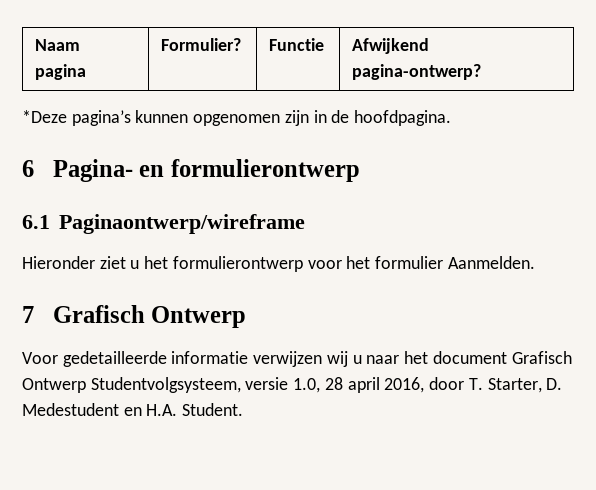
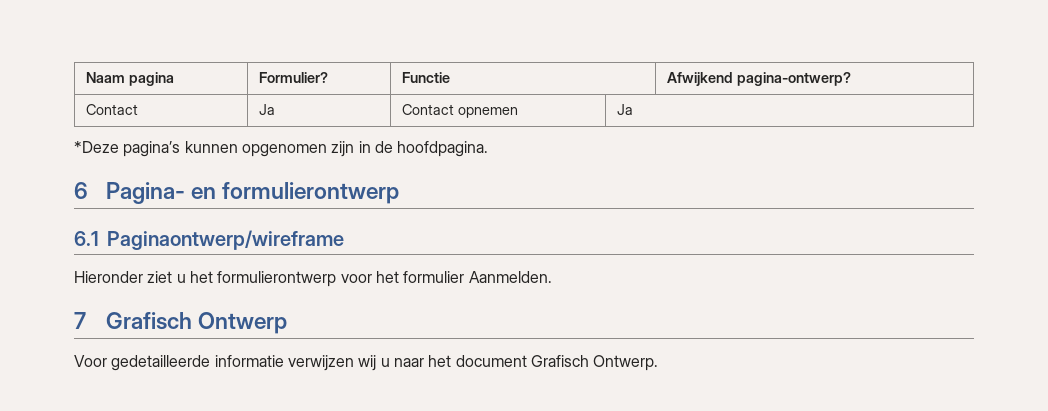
+ Contact | Ja | Contact opnemen | Ja
- Voor gedetailleerde informatie verwijzen wij u naar het document Grafisch Ontwerp Studentvolgsysteem, versie 1.0, 28 april 2016, door T. Starter, D. Medestudent en H.A. Student.
+ Voor gedetailleerde informatie verwijzen wij u naar het document Grafisch Ontwerp.

